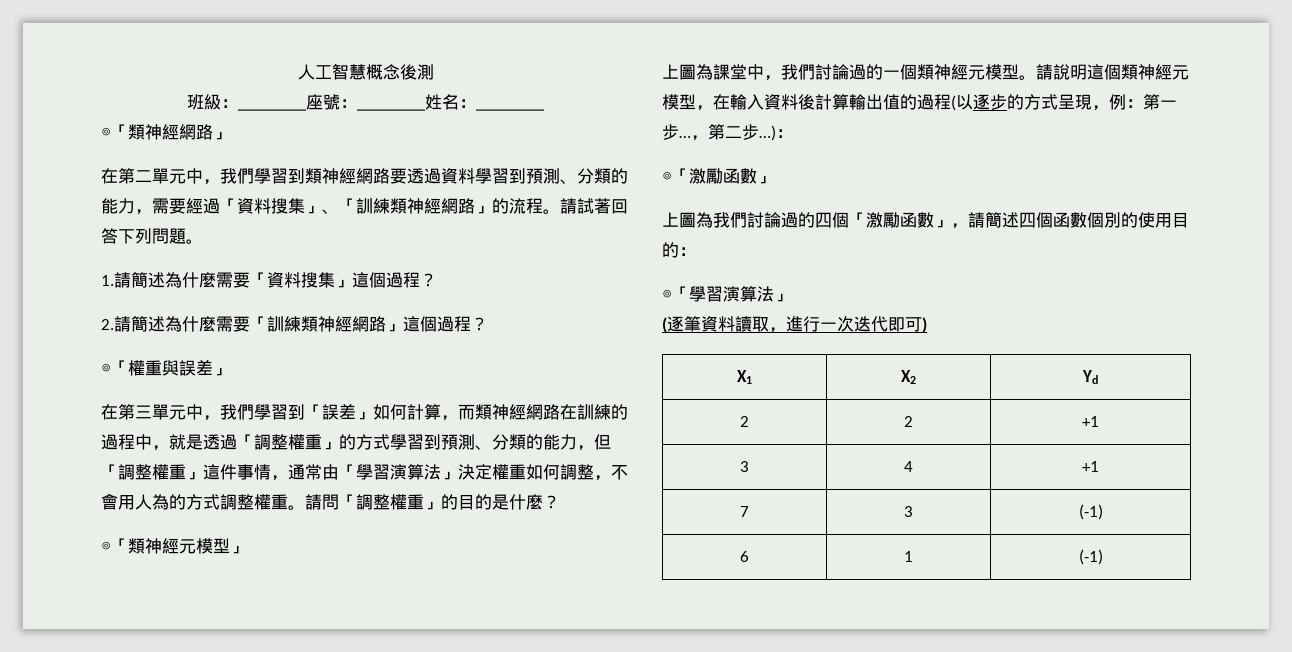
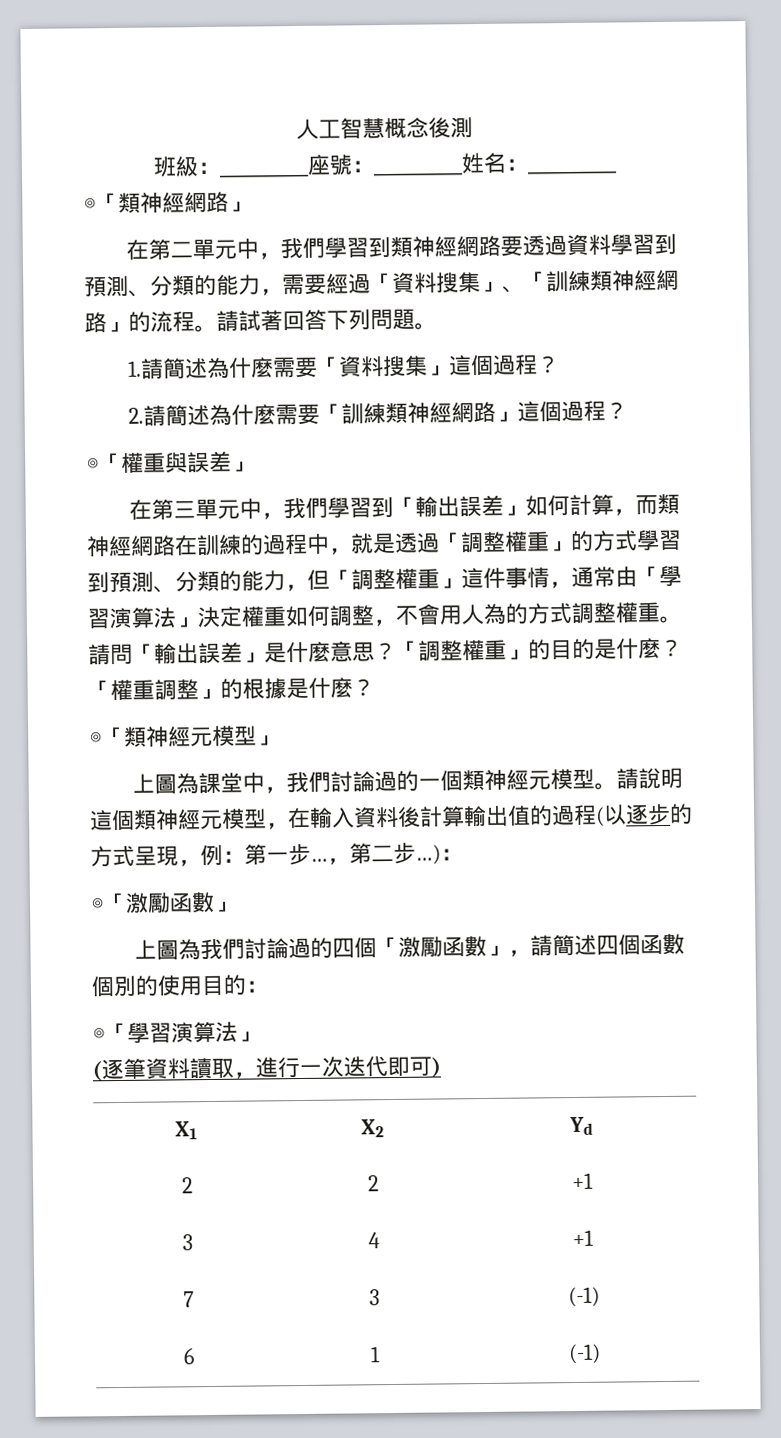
- 在第三單元中，我們學習到「誤差」如何計算，而類神經網路在訓練的過程中，就是透過「調整權重」的方式學習到預測、分類的能力，但「調整權重」這件事情，通常由「學習演算法」決定權重如何調整，不會用人為的方式調整權重。
+ 在第三單元中，我們學習到「輸出誤差」如何計算，而類神經網路在訓練的過程中，就是透過「調整權重」的方式學習到預測、分類的能力，但「調整權重」這件事情，通常由「學習演算法」決定權重如何調整，不會用人為的方式調整權重。
- 請問「調整權重」的目的是什麼？
+ 請問「輸出誤差」是什麼意思？「調整權重」的目的是什麼？「權重調整」的根據是什麼？

